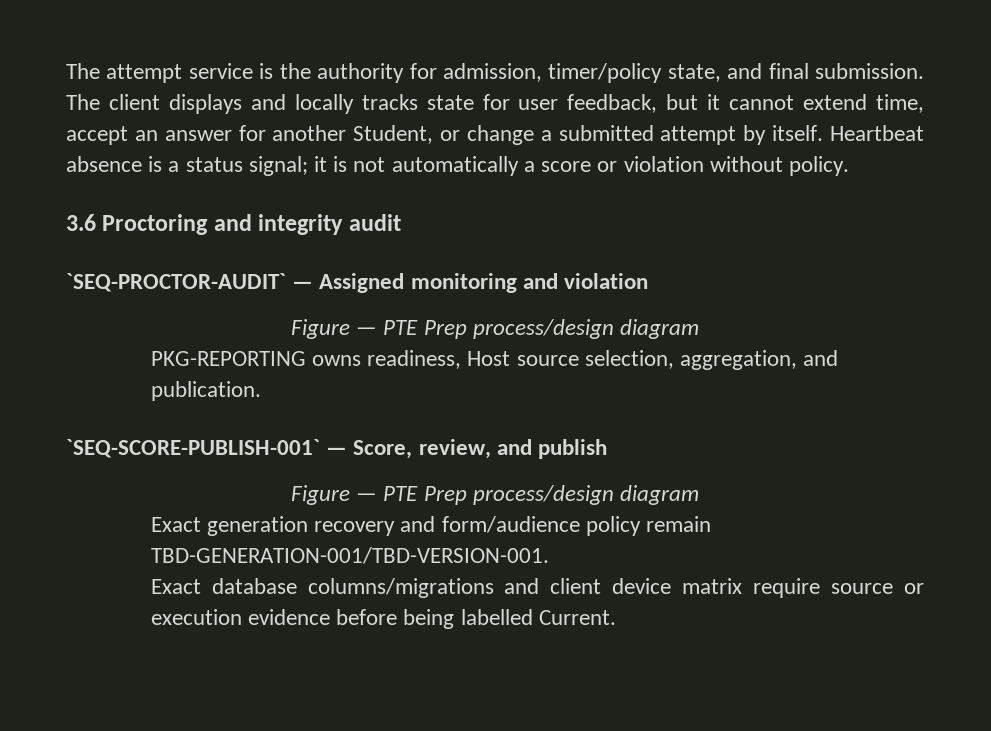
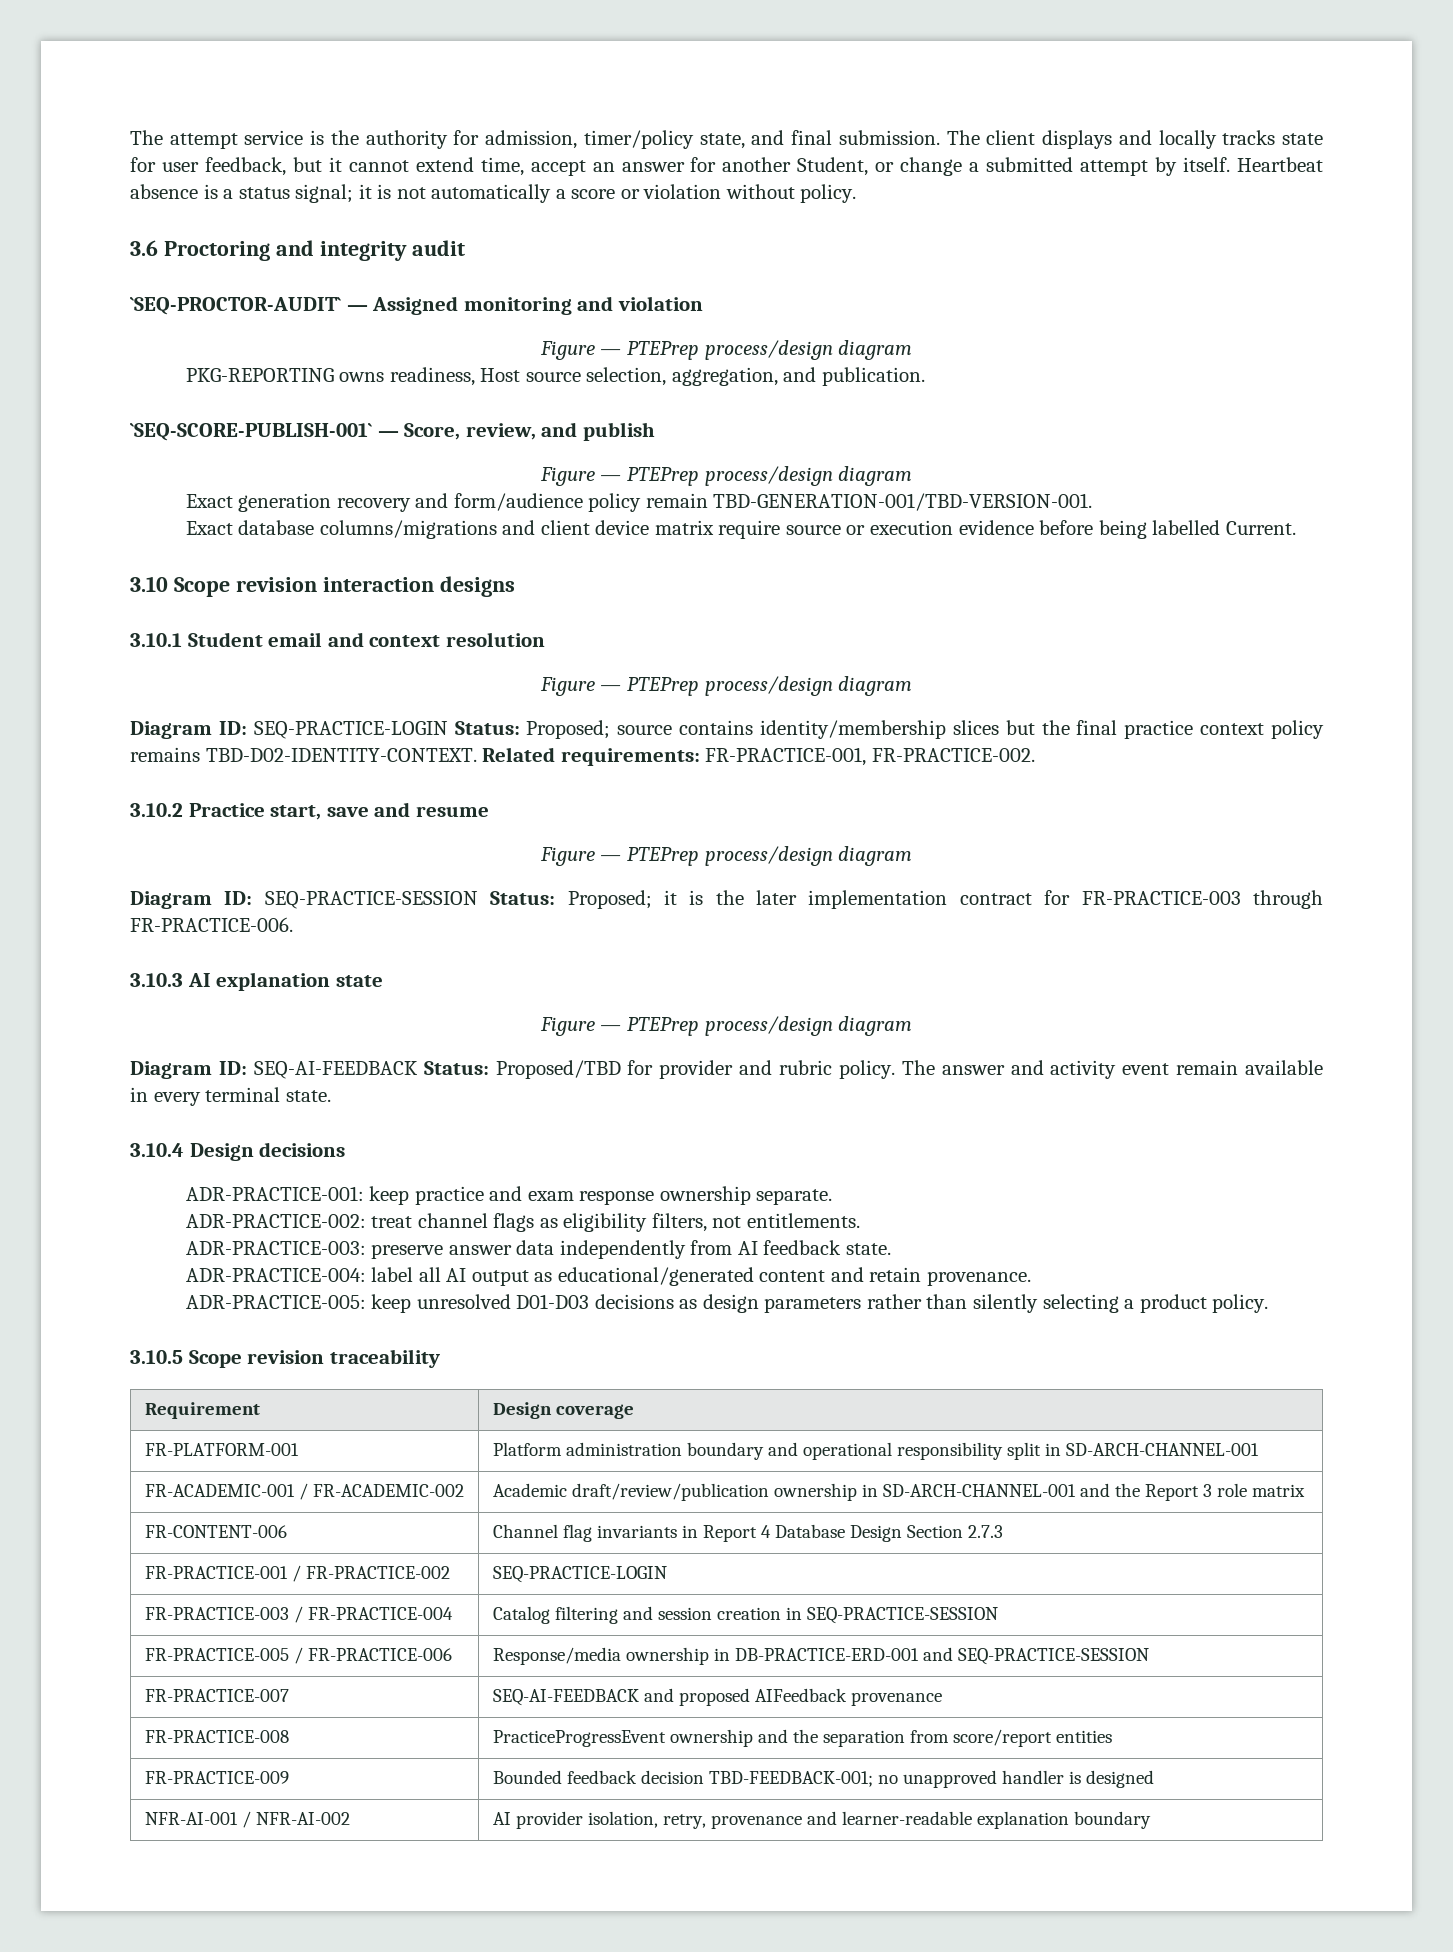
  `SEQ-PROCTOR-AUDIT` — Assigned monitoring and violation
- Figure — PTE Prep process/design diagram
+ Figure — PTEPrep process/design diagram
  `SEQ-SCORE-PUBLISH-001` — Score, review, and publish
- Figure — PTE Prep process/design diagram
+ Figure — PTEPrep process/design diagram
+ 3.10 Scope revision interaction designs
+ 3.10.1 Student email and context resolution
+ Figure — PTEPrep process/design diagram
+ Diagram ID: SEQ-PRACTICE-LOGIN Status: Proposed; source contains identity/membership slices but the final practice context policy remains TBD-D02-IDENTITY-CONTEXT. Related requirements: FR-PRACTICE-001, FR-PRACTICE-002.
+ 3.10.2 Practice start, save and resume
+ Figure — PTEPrep process/design diagram
+ Diagram ID: SEQ-PRACTICE-SESSION Status: Proposed; it is the later implementation contract for FR-PRACTICE-003 through FR-PRACTICE-006.
+ 3.10.3 AI explanation state
+ Figure — PTEPrep process/design diagram
+ Diagram ID: SEQ-AI-FEEDBACK Status: Proposed/TBD for provider and rubric policy. The answer and activity event remain available in every terminal state.
+ 3.10.4 Design decisions
+ ADR-PRACTICE-001: keep practice and exam response ownership separate.
+ ADR-PRACTICE-002: treat channel flags as eligibility filters, not entitlements.
+ ADR-PRACTICE-003: preserve answer data independently from AI feedback state.
+ ADR-PRACTICE-004: label all AI output as educational/generated content and retain provenance.
+ ADR-PRACTICE-005: keep unresolved D01-D03 decisions as design parameters rather than silently selecting a product policy.
+ 3.10.5 Scope revision traceability
+ Requirement | Design coverage
+ FR-PLATFORM-001 | Platform administration boundary and operational responsibility split in SD-ARCH-CHANNEL-001
+ FR-ACADEMIC-001 / FR-ACADEMIC-002 | Academic draft/review/publication ownership in SD-ARCH-CHANNEL-001 and the Report 3 role matrix
+ FR-CONTENT-006 | Channel flag invariants in Report 4 Database Design Section 2.7.3
+ FR-PRACTICE-001 / FR-PRACTICE-002 | SEQ-PRACTICE-LOGIN
+ FR-PRACTICE-003 / FR-PRACTICE-004 | Catalog filtering and session creation in SEQ-PRACTICE-SESSION
+ FR-PRACTICE-005 / FR-PRACTICE-006 | Response/media ownership in DB-PRACTICE-ERD-001 and SEQ-PRACTICE-SESSION
+ FR-PRACTICE-007 | SEQ-AI-FEEDBACK and proposed AIFeedback provenance
+ FR-PRACTICE-008 | PracticeProgressEvent ownership and the separation from score/report entities
+ FR-PRACTICE-009 | Bounded feedback decision TBD-FEEDBACK-001; no unapproved handler is designed
+ NFR-AI-001 / NFR-AI-002 | AI provider isolation, retry, provenance and learner-readable explanation boundary

